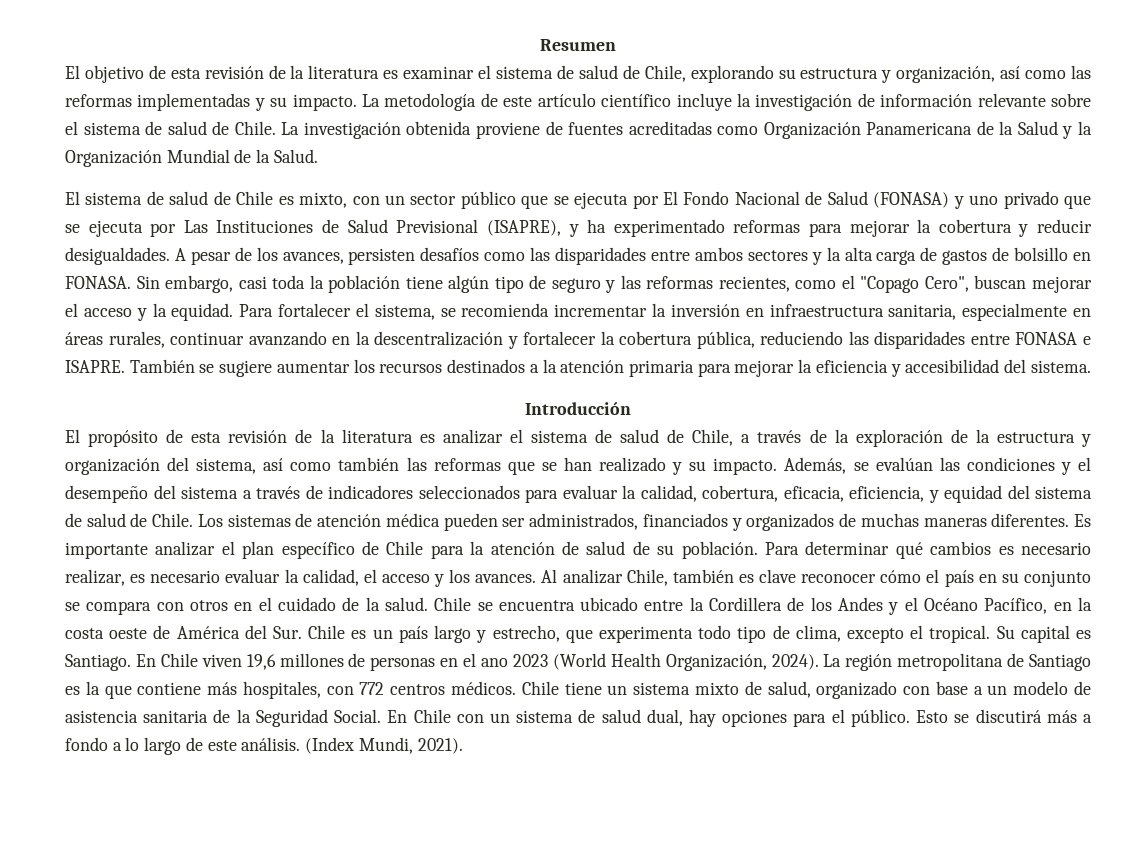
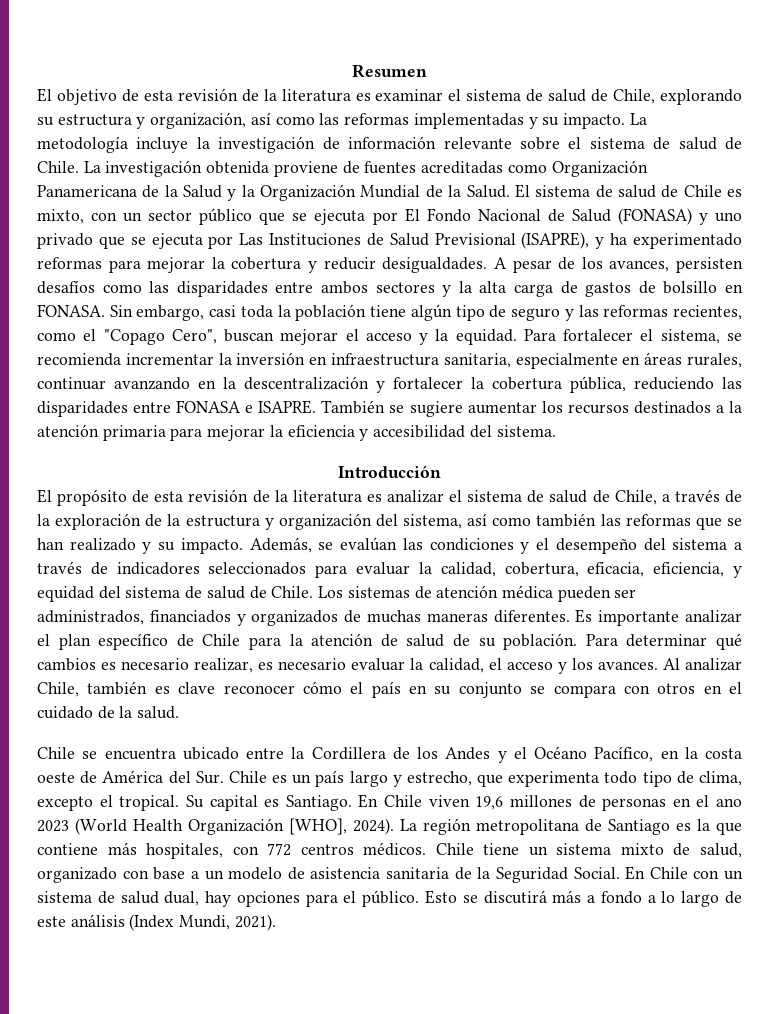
- La metodología de este artículo científico incluye la investigación de información relevante sobre el sistema de salud de Chile.
+ La metodología incluye la investigación de información relevante sobre el sistema de salud de Chile.
- La investigación obtenida proviene de fuentes acreditadas como Organización Panamericana de la Salud y la Organización Mundial de la Salud.
- El sistema de salud de Chile es mixto, con un sector público que se ejecuta por El Fondo Nacional de Salud (FONASA) y uno privado que se ejecuta por Las Instituciones de Salud Previsional (ISAPRE), y ha experimentado reformas para mejorar la cobertura y reducir desigualdades.
+ La investigación obtenida proviene de fuentes acreditadas como Organización Panamericana de la Salud y la Organización Mundial de la Salud. El sistema de salud de Chile es mixto, con un sector público que se ejecuta por El Fondo Nacional de Salud (FONASA) y uno privado que se ejecuta por Las Instituciones de Salud Previsional (ISAPRE), y ha experimentado reformas para mejorar la cobertura y reducir desigualdades.
- Al analizar Chile, también es clave reconocer cómo el país en su conjunto se compara con otros en el cuidado de la salud. Chile se encuentra ubicado entre la Cordillera de los Andes y el Océano Pacífico, en la costa oeste de América del Sur. Chile es un país largo y estrecho, que experimenta todo tipo de clima, excepto el tropical.
+ Al analizar Chile, también es clave reconocer cómo el país en su conjunto se compara con otros en el cuidado de la salud.
+ Chile se encuentra ubicado entre la Cordillera de los Andes y el Océano Pacífico, en la costa oeste de América del Sur. Chile es un país largo y estrecho, que experimenta todo tipo de clima, excepto el tropical.
- En Chile viven 19,6 millones de personas en el ano 2023 (World Health Organización, 2024).
+ En Chile viven 19,6 millones de personas en el ano 2023 (World Health Organización [WHO], 2024).
- Esto se discutirá más a fondo a lo largo de este análisis. (Index Mundi, 2021).
+ Esto se discutirá más a fondo a lo largo de este análisis (Index Mundi, 2021).

